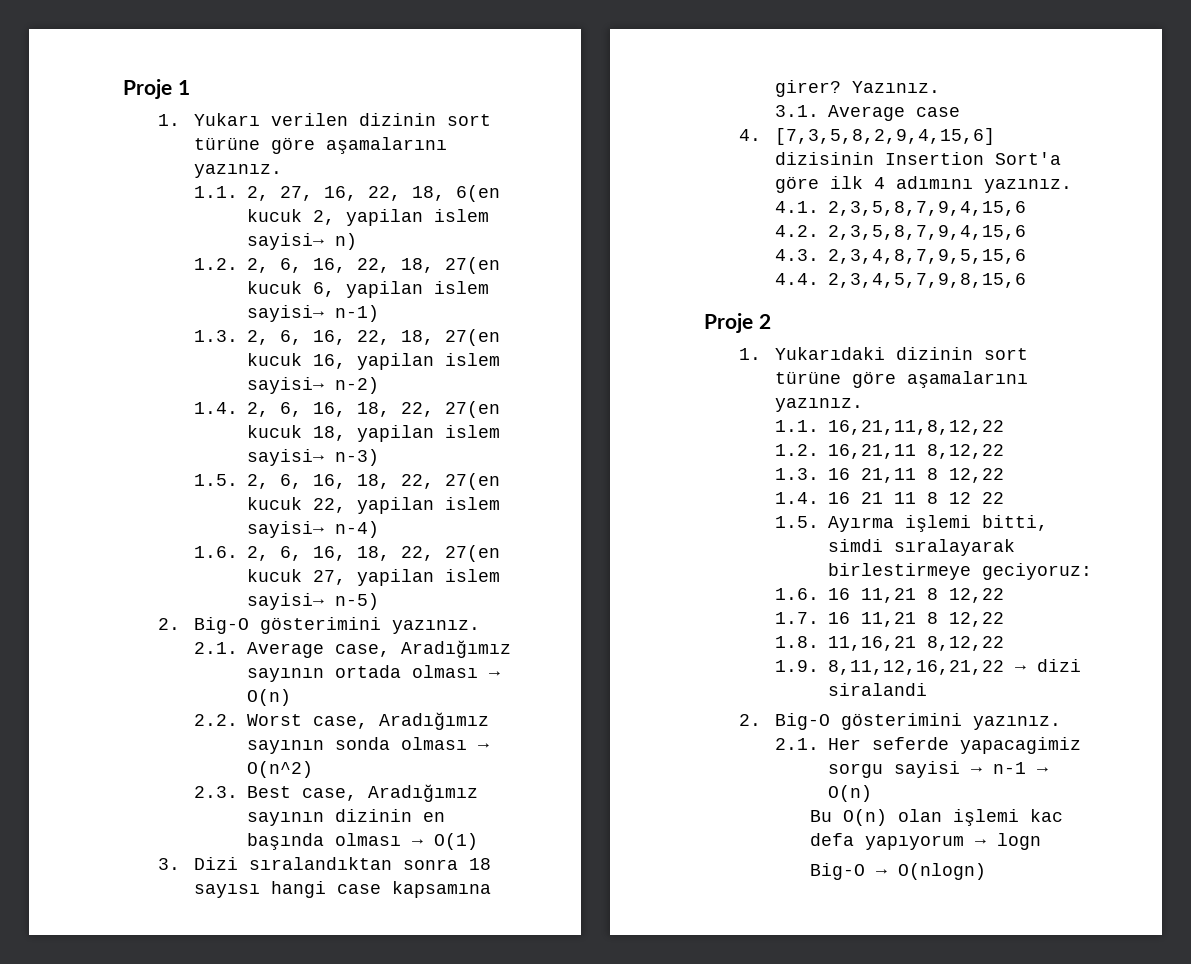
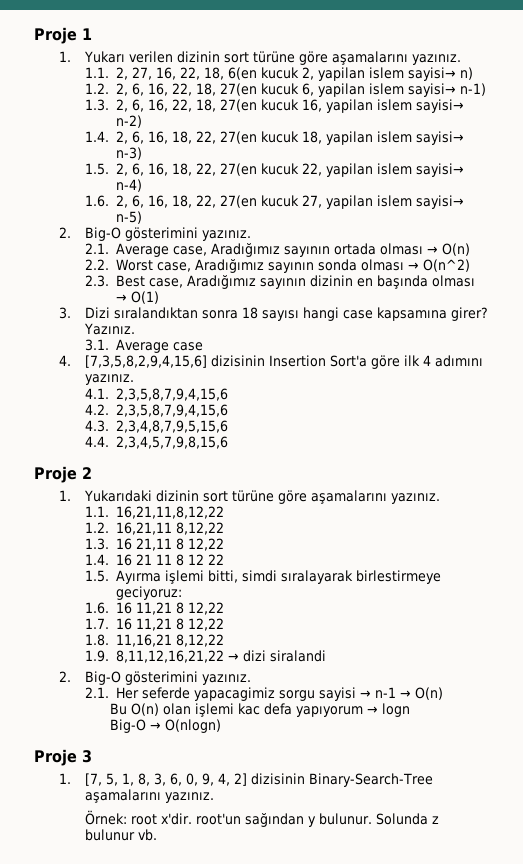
+ Proje 3
+ 1. [7, 5, 1, 8, 3, 6, 0, 9, 4, 2] dizisinin Binary-Search-Tree aşamalarını yazınız.
+ Örnek: root x'dir. root'un sağından y bulunur. Solunda z bulunur vb.

